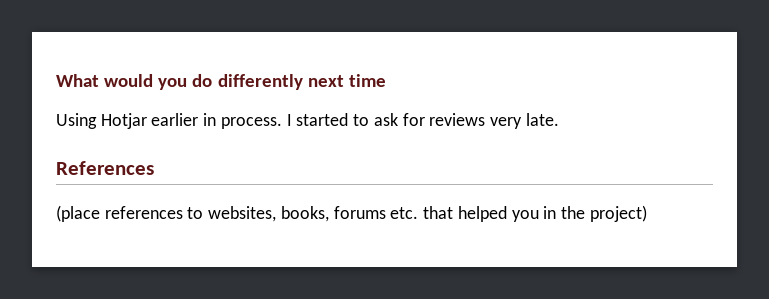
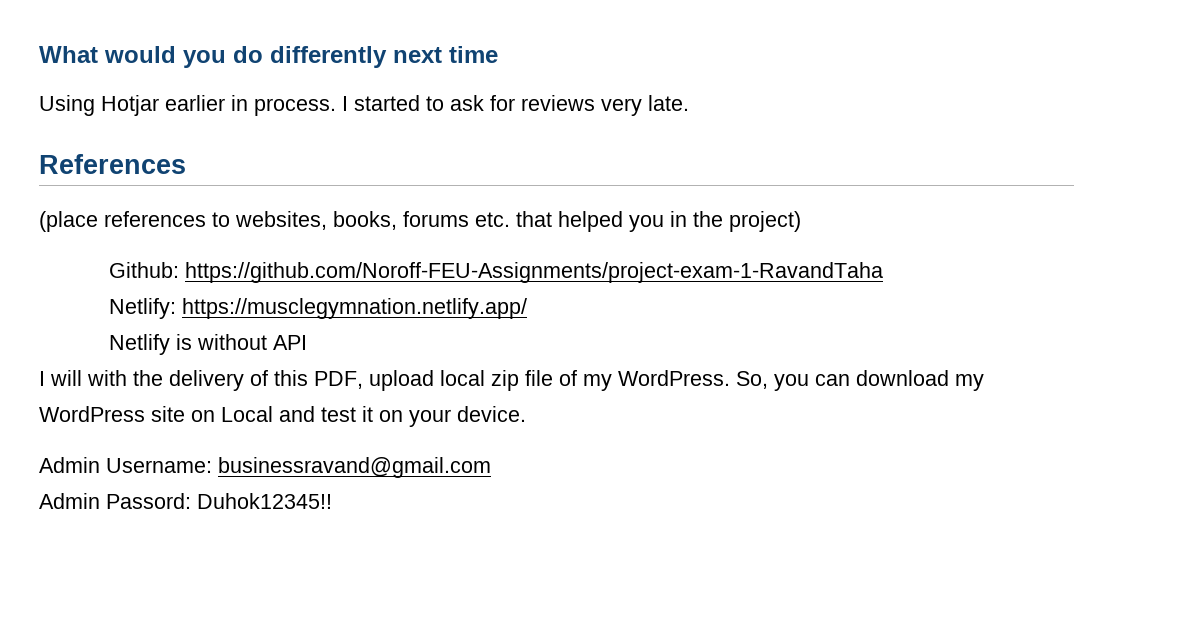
+ Github: https://github.com/Noroff-FEU-Assignments/project-exam-1-RavandTaha
+ Netlify: https://musclegymnation.netlify.app/
+ Netlify is without API
+ I will with the delivery of this PDF, upload local zip file of my WordPress. So, you can download my WordPress site on Local and test it on your device.
+ Admin Username: businessravand@gmail.com
+ Admin Passord: Duhok12345!!

